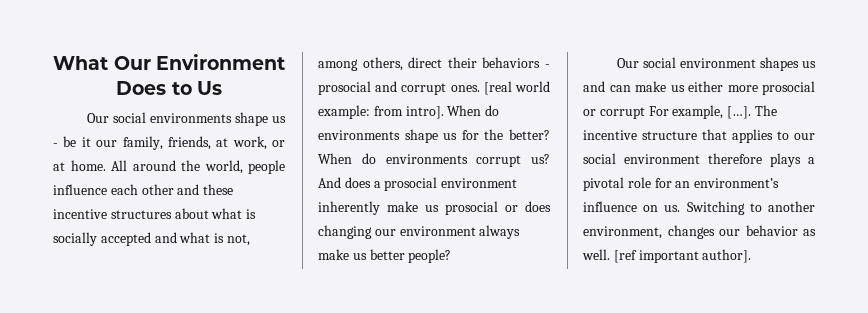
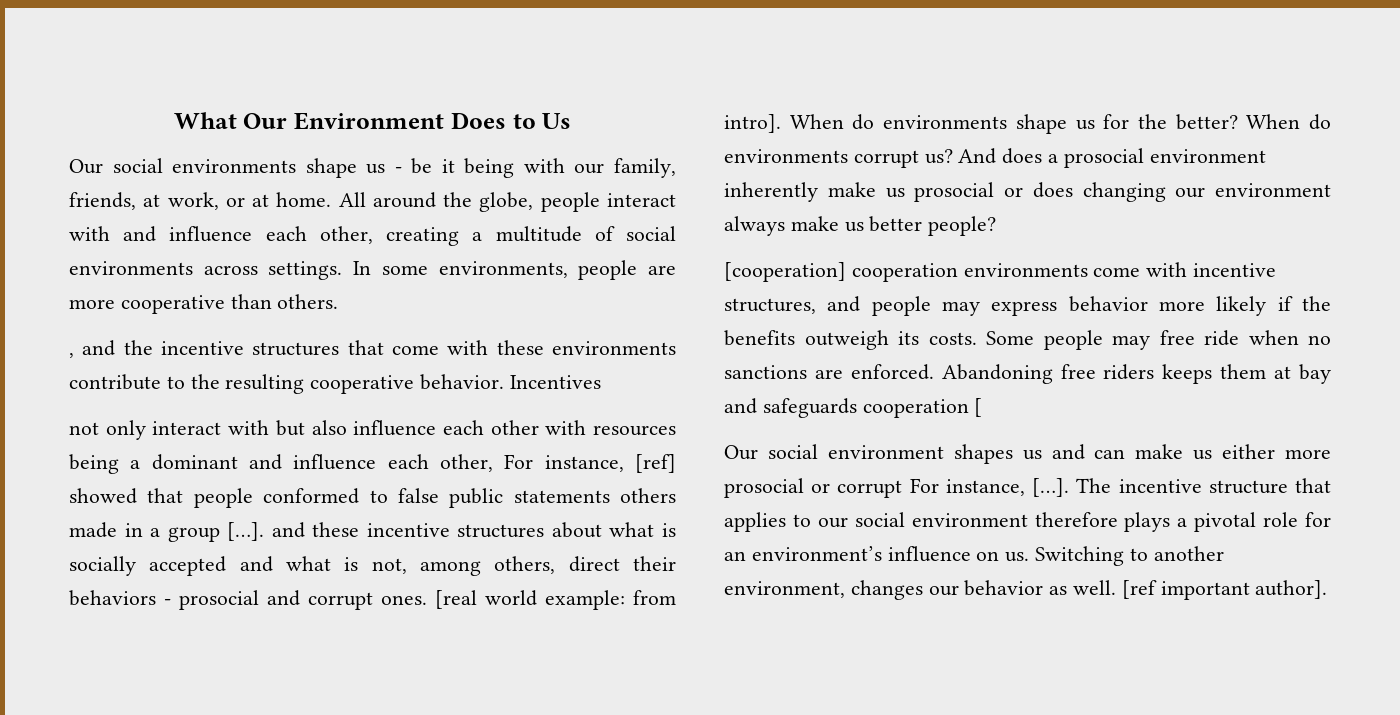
- Our social environments shape us - be it our family, friends, at work, or at home.
+ Our social environments shape us - be it being with our family, friends, at work, or at home.
- All around the world, people influence each other and these incentive structures about what is socially accepted and what is not, among others, direct their behaviors - prosocial and corrupt ones.
+ All around the globe, people interact with and influence each other, creating a multitude of social environments across settings. In some environments, people are more cooperative than others.
+ , and the incentive structures that come with these environments contribute to the resulting cooperative behavior. Incentives
+ not only interact with but also influence each other with resources being a dominant and influence each other, For instance, [ref] showed that people conformed to false public statements others made in a group […]. and these incentive structures about what is socially accepted and what is not, among others, direct their behaviors - prosocial and corrupt ones.
+ [cooperation] cooperation environments come with incentive structures, and people may express behavior more likely if the benefits outweigh its costs. Some people may free ride when no sanctions are enforced. Abandoning free riders keeps them at bay and safeguards cooperation [
- Our social environment shapes us and can make us either more prosocial or corrupt For example, […].
+ Our social environment shapes us and can make us either more prosocial or corrupt For instance, […].

